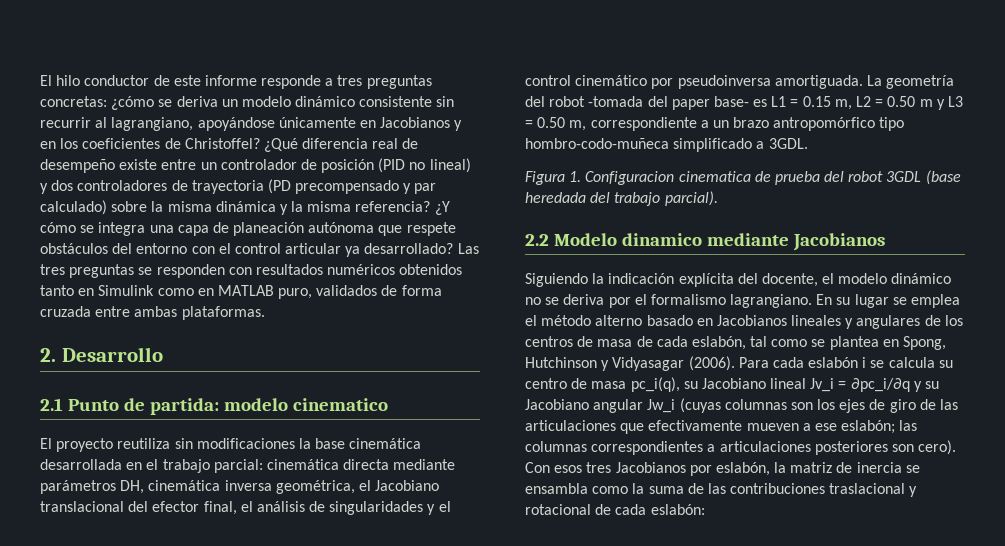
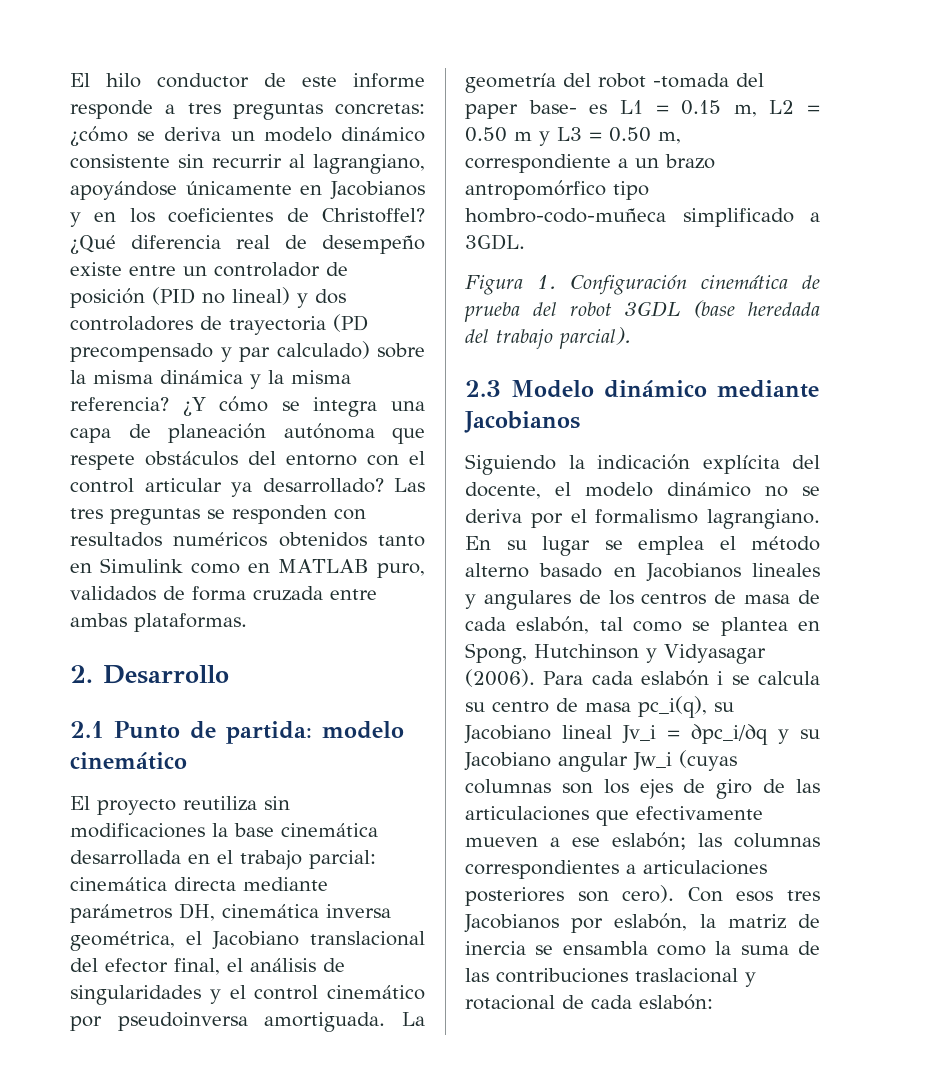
- 2.1 Punto de partida: modelo cinematico
+ 2.1 Punto de partida: modelo cinemático
- Figura 1. Configuracion cinematica de prueba del robot 3GDL (base heredada del trabajo parcial).
+ Figura 1. Configuración cinemática de prueba del robot 3GDL (base heredada del trabajo parcial).
- 2.2 Modelo dinamico mediante Jacobianos
+ 2.3 Modelo dinámico mediante Jacobianos

